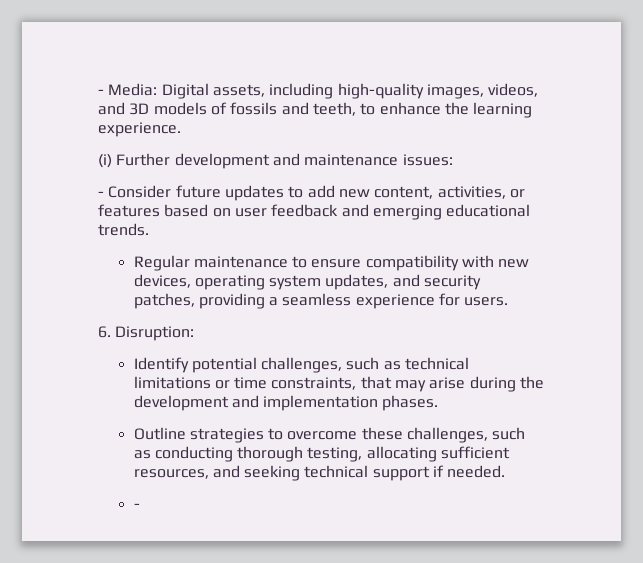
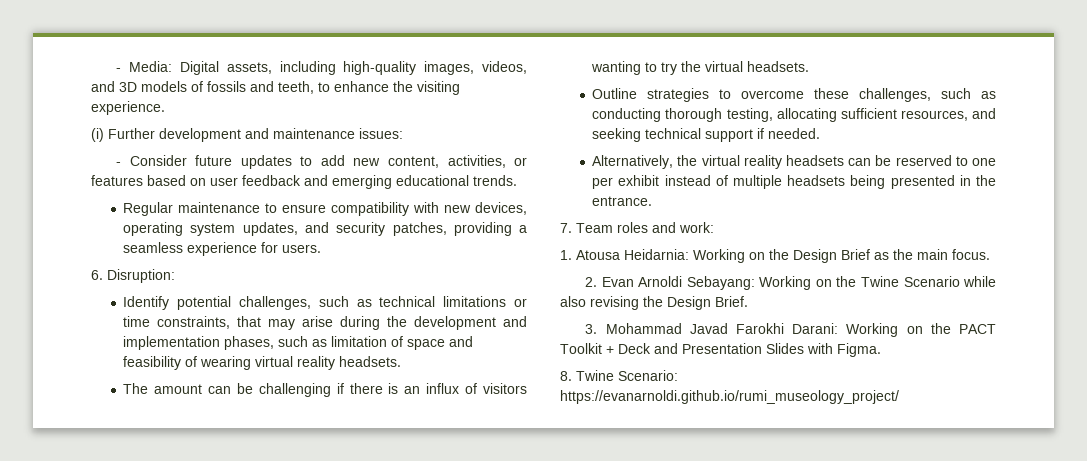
- - Media: Digital assets, including high-quality images, videos, and 3D models of fossils and teeth, to enhance the learning experience.
+ - Media: Digital assets, including high-quality images, videos, and 3D models of fossils and teeth, to enhance the visiting experience.
- Identify potential challenges, such as technical limitations or time constraints, that may arise during the development and implementation phases.
+ Identify potential challenges, such as technical limitations or time constraints, that may arise during the development and implementation phases, such as limitation of space and feasibility of wearing virtual reality headsets.
+ The amount can be challenging if there is an influx of visitors wanting to try the virtual headsets.
  Outline strategies to overcome these challenges, such as conducting thorough testing, allocating sufficient resources, and seeking technical support if needed.
- -
+ Alternatively, the virtual reality headsets can be reserved to one per exhibit instead of multiple headsets being presented in the entrance.
+ 7. Team roles and work:
+ 1. Atousa Heidarnia: Working on the Design Brief as the main focus.
+ 2. Evan Arnoldi Sebayang: Working on the Twine Scenario while also revising the Design Brief.
+ 3. Mohammad Javad Farokhi Darani: Working on the PACT Toolkit + Deck and Presentation Slides with Figma.
+ 8. Twine Scenario: https://evanarnoldi.github.io/rumi_museology_project/

